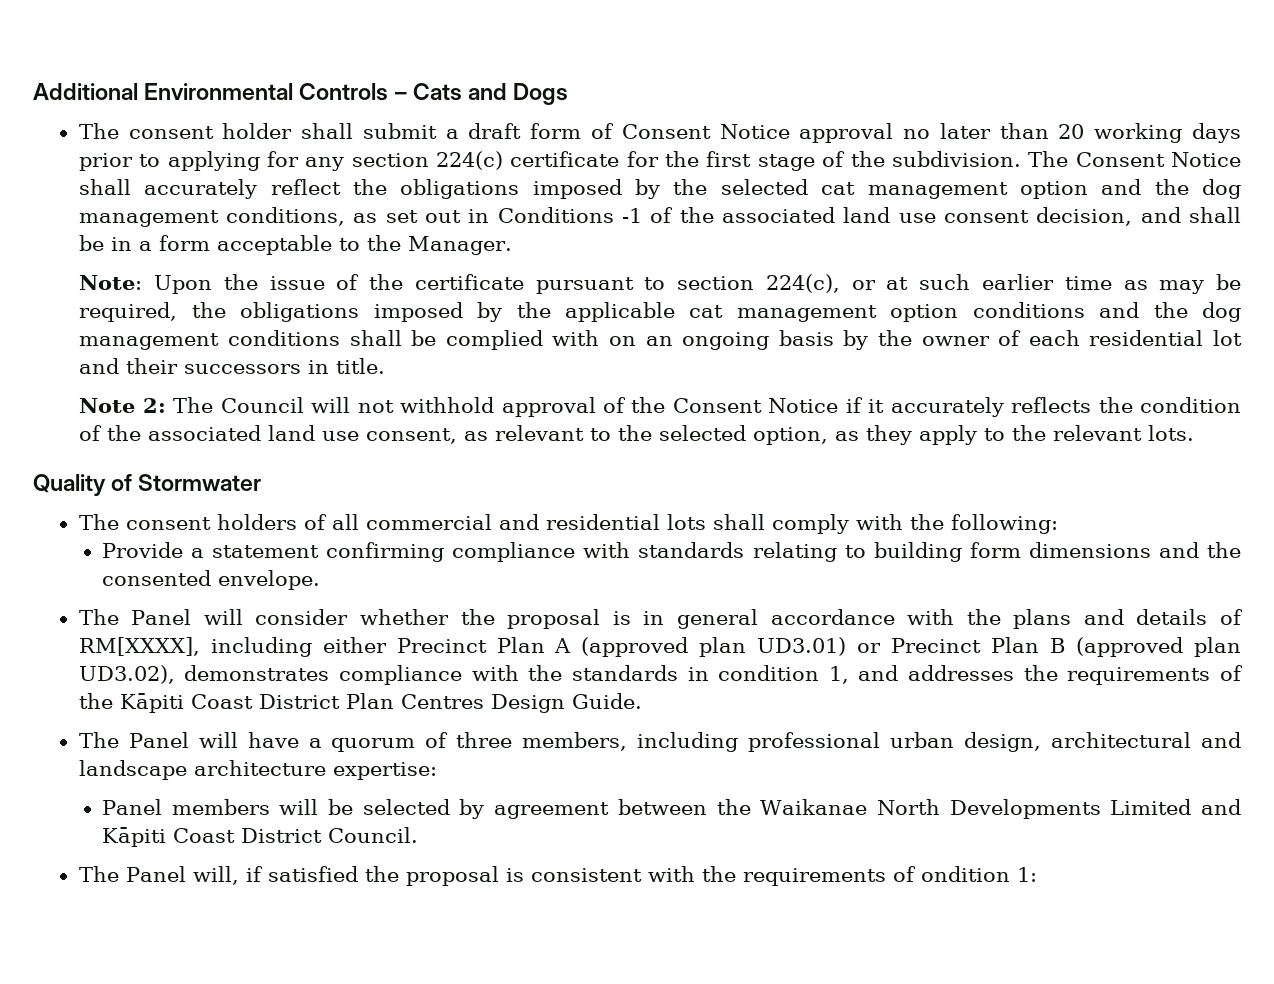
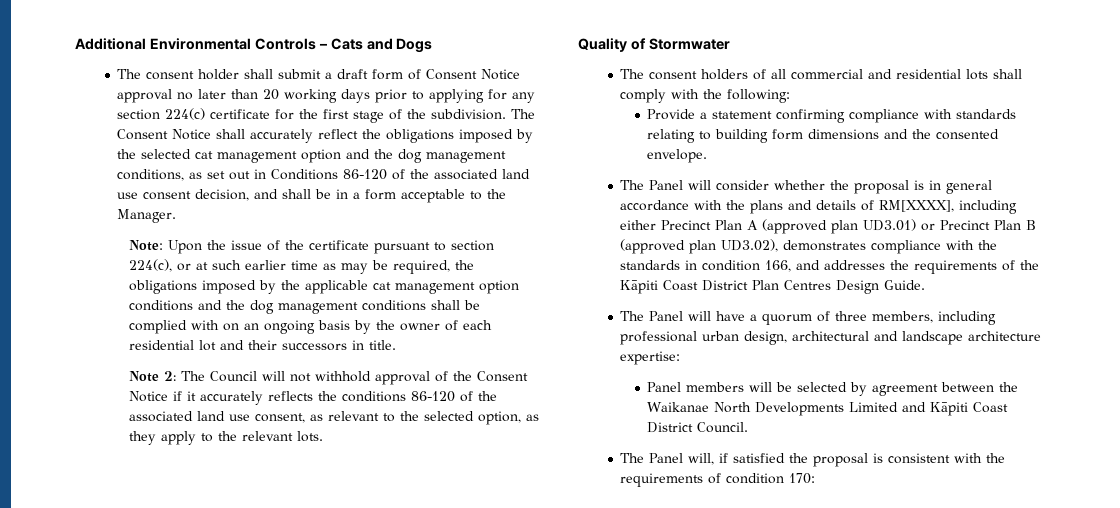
- The Consent Notice shall accurately reflect the obligations imposed by the selected cat management option and the dog management conditions, as set out in Conditions -1 of the associated land use consent decision, and shall be in a form acceptable to the Manager.
+ The Consent Notice shall accurately reflect the obligations imposed by the selected cat management option and the dog management conditions, as set out in Conditions 86-120 of the associated land use consent decision, and shall be in a form acceptable to the Manager.
- Note 2: The Council will not withhold approval of the Consent Notice if it accurately reflects the condition of the associated land use consent, as relevant to the selected option, as they apply to the relevant lots.
+ Note 2: The Council will not withhold approval of the Consent Notice if it accurately reflects the conditions 86-120 of the associated land use consent, as relevant to the selected option, as they apply to the relevant lots.
- The Panel will consider whether the proposal is in general accordance with the plans and details of RM[XXXX], including either Precinct Plan A (approved plan UD3.01) or Precinct Plan B (approved plan UD3.02), demonstrates compliance with the standards in condition 1, and addresses the requirements of the Kāpiti Coast District Plan Centres Design Guide.
+ The Panel will consider whether the proposal is in general accordance with the plans and details of RM[XXXX], including either Precinct Plan A (approved plan UD3.01) or Precinct Plan B (approved plan UD3.02), demonstrates compliance with the standards in condition 166, and addresses the requirements of the Kāpiti Coast District Plan Centres Design Guide.
- The Panel will, if satisfied the proposal is consistent with the requirements of ondition 1:
+ The Panel will, if satisfied the proposal is consistent with the requirements of condition 170:

